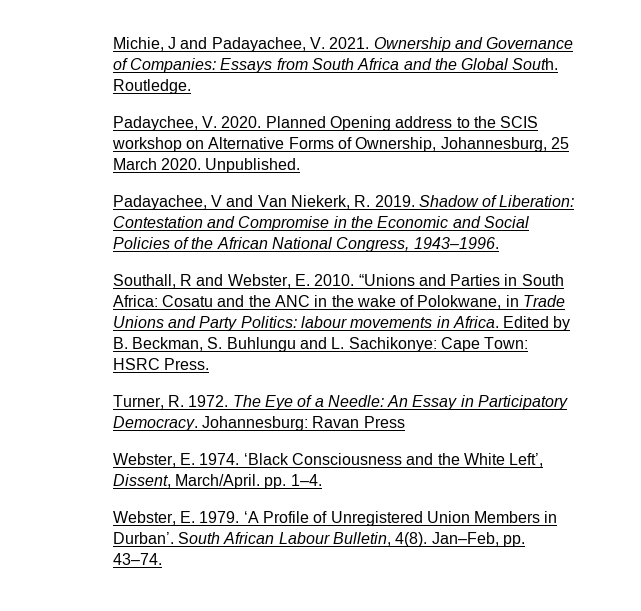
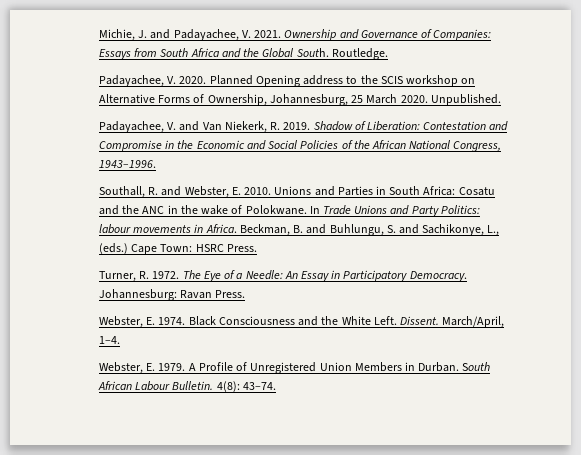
- Michie, J and Padayachee, V. 2021.
+ Michie, J. and Padayachee, V. 2021.
- Padaychee, V. 2020.
+ Padayachee, V. 2020.
- Padayachee, V and Van Niekerk, R. 2019.
+ Padayachee, V. and Van Niekerk, R. 2019.
- Southall, R and Webster, E. 2010.
+ Southall, R. and Webster, E. 2010.
- “Unions and Parties in South Africa: Cosatu and the ANC in the wake of Polokwane, in Trade Unions and Party Politics: labour movements in Africa.
+ Unions and Parties in South Africa: Cosatu and the ANC in the wake of Polokwane. In Trade Unions and Party Politics: labour movements in Africa.
- Edited by B. Beckman, S. Buhlungu and L. Sachikonye: Cape Town: HSRC Press.
+ Beckman, B. and Buhlungu, S. and Sachikonye, L., (eds.) Cape Town: HSRC Press.
- Johannesburg: Ravan Press
+ Johannesburg: Ravan Press.
- ‘Black Consciousness and the White Left’, Dissent, March/April. pp. 1–4.
+ Black Consciousness and the White Left. Dissent. March/April, 1–4.
- ‘A Profile of Unregistered Union Members in Durban’.
+ A Profile of Unregistered Union Members in Durban.
- South African Labour Bulletin, 4(8). Jan–Feb, pp. 43–74.
+ South African Labour Bulletin. 4(8): 43–74.

